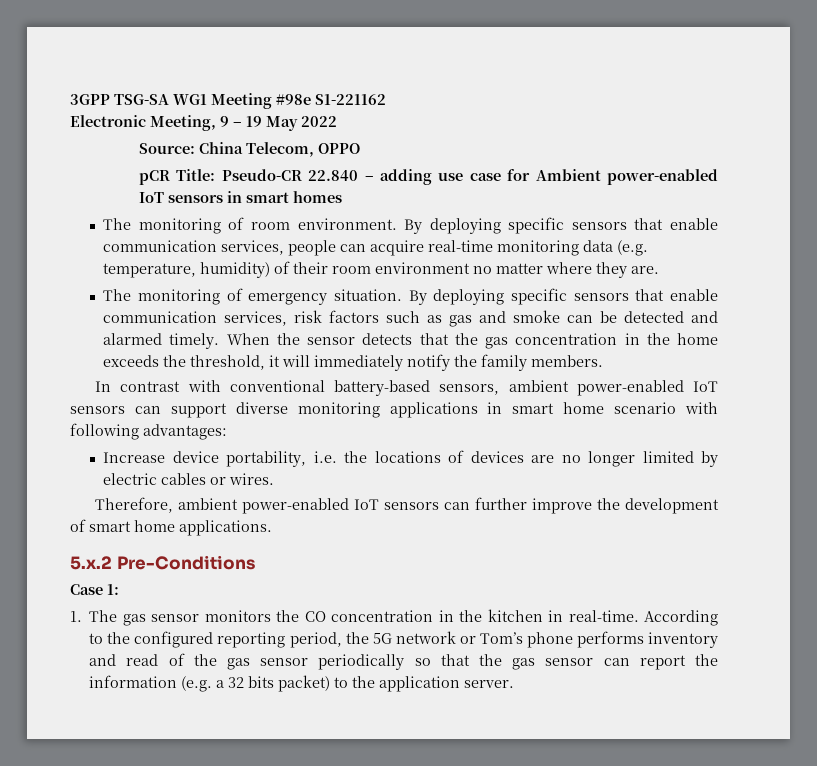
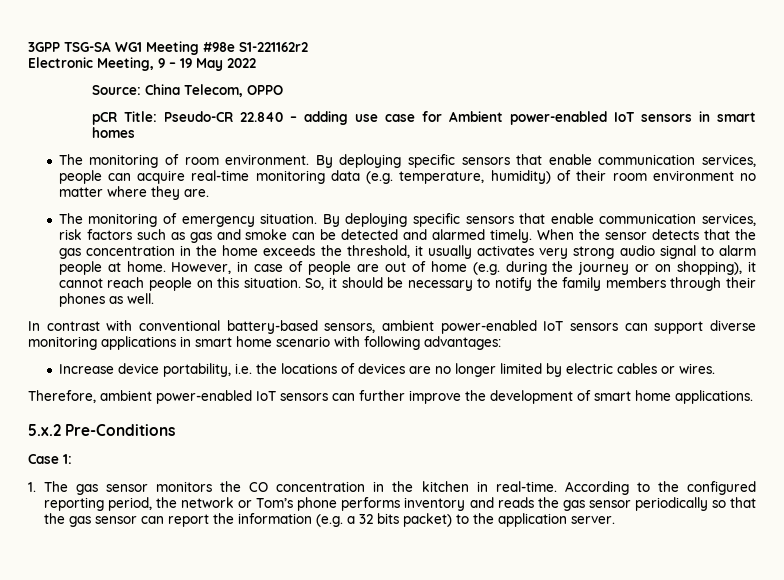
- 3GPP TSG-SA WG1 Meeting #98e S1-221162
+ 3GPP TSG-SA WG1 Meeting #98e S1-221162r2
- When the sensor detects that the gas concentration in the home exceeds the threshold, it will immediately notify the family members.
+ When the sensor detects that the gas concentration in the home exceeds the threshold, it usually activates very strong audio signal to alarm people at home. However, in case of people are out of home (e.g. during the journey or on shopping), it cannot reach people on this situation. So, it should be necessary to notify the family members through their phones as well.
- According to the configured reporting period, the 5G network or Tom’s phone performs inventory and read of the gas sensor periodically so that the gas sensor can report the information (e.g. a 32 bits packet) to the application server.
+ According to the configured reporting period, the network or Tom’s phone performs inventory and reads the gas sensor periodically so that the gas sensor can report the information (e.g. a 32 bits packet) to the application server.

